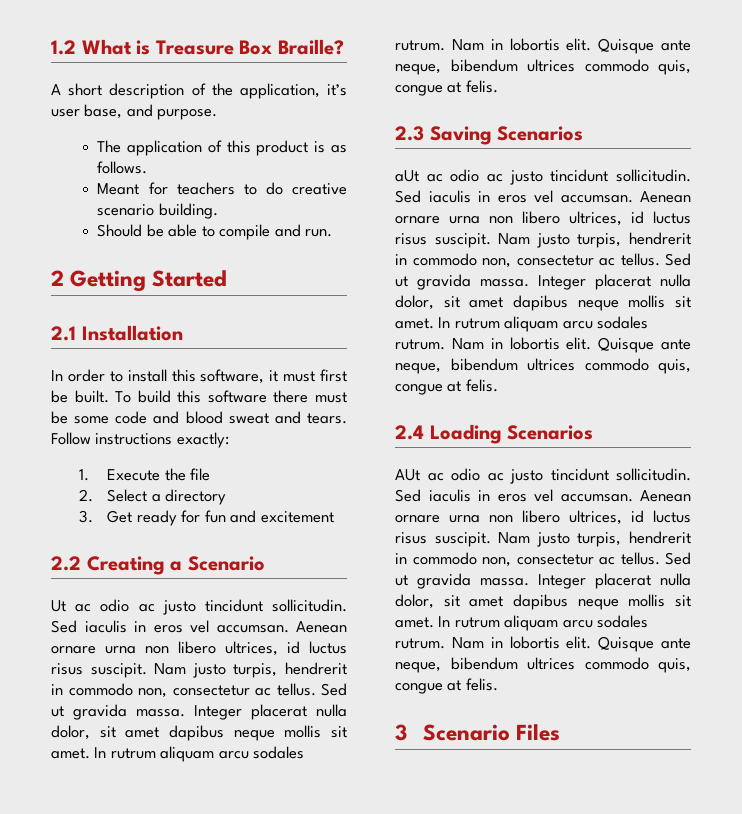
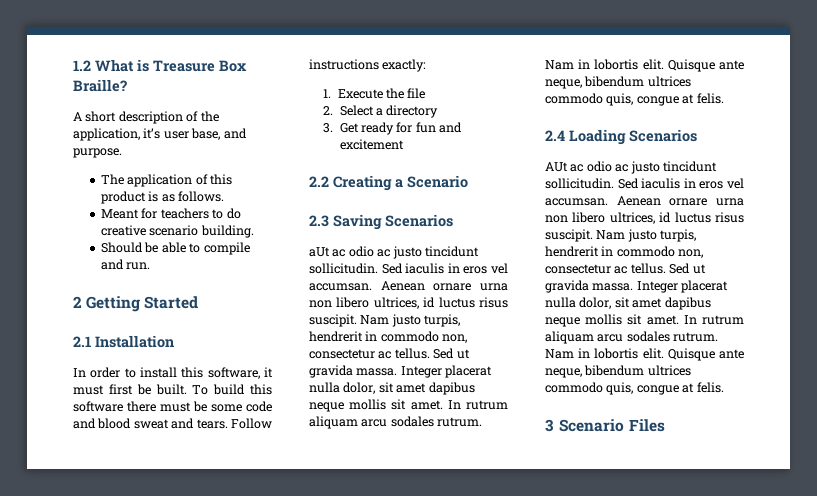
- Ut ac odio ac justo tincidunt sollicitudin. Sed iaculis in eros vel accumsan. Aenean ornare urna non libero ultrices, id luctus risus suscipit. Nam justo turpis, hendrerit in commodo non, consectetur ac tellus. Sed ut gravida massa. Integer placerat nulla dolor, sit amet dapibus neque mollis sit amet. In rutrum aliquam arcu sodales rutrum. Nam in lobortis elit. Quisque ante neque, bibendum ultrices commodo quis, congue at felis.

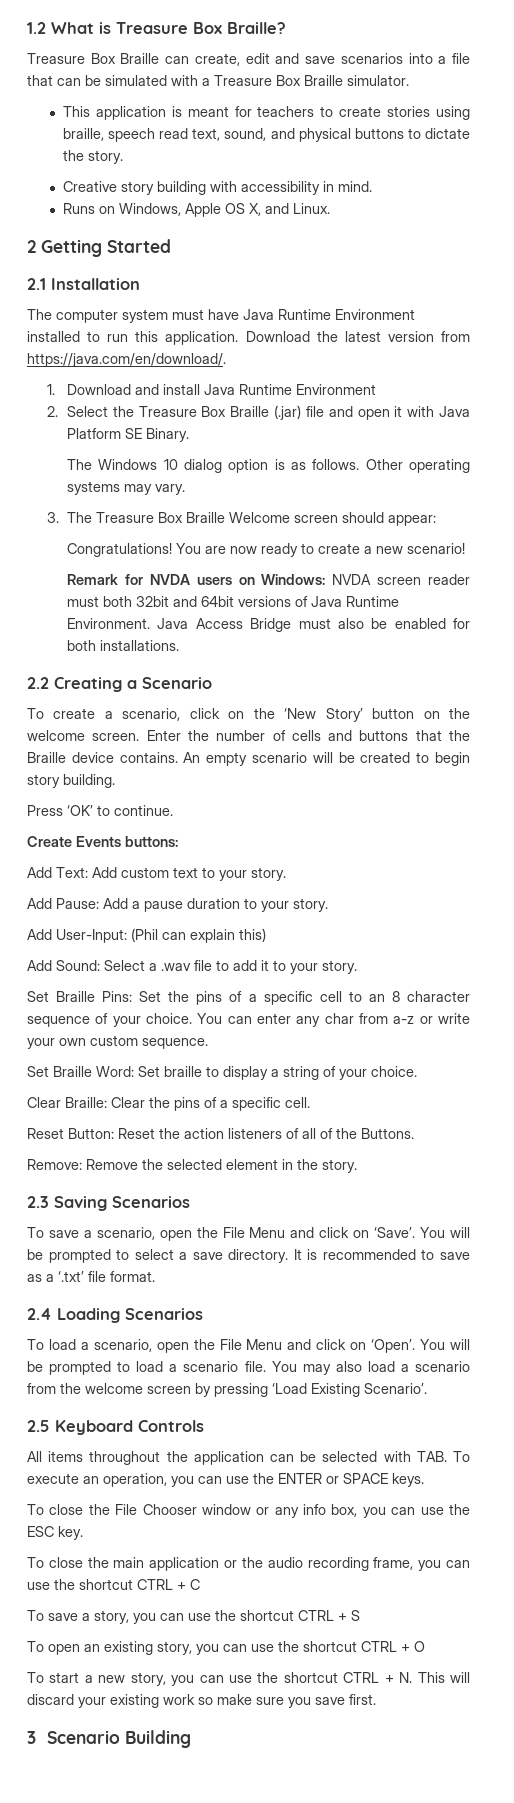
- A short description of the application, it’s user base, and purpose.
- The application of this product is as follows.
- Meant for teachers to do creative scenario building.
- Should be able to compile and run.
+ Treasure Box Braille can create, edit and save scenarios into a file that can be simulated with a Treasure Box Braille simulator.
+ This application is meant for teachers to create stories using braille, speech read text, sound, and physical buttons to dictate the story.
+ Creative story building with accessibility in mind.
+ Runs on Windows, Apple OS X, and Linux.
- In order to install this software, it must first be built. To build this software there must be some code and blood sweat and tears. Follow instructions exactly:
- 1. Execute the file
- 2. Select a directory
- 3. Get ready for fun and excitement
+ The computer system must have Java Runtime Environment installed to run this application. Download the latest version from https://java.com/en/download/.
+ 1. Download and install Java Runtime Environment
+ 2. Select the Treasure Box Braille (.jar) file and open it with Java Platform SE Binary.
+ The Windows 10 dialog option is as follows. Other operating systems may vary.
+ 3. The Treasure Box Braille Welcome screen should appear:
+ Congratulations! You are now ready to create a new scenario!
+ Remark for NVDA users on Windows: NVDA screen reader must both 32bit and 64bit versions of Java Runtime Environment. Java Access Bridge must also be enabled for both installations.
  2.2 Creating a Scenario
+ To create a scenario, click on the ‘New Story’ button on the welcome screen. Enter the number of cells and buttons that the Braille device contains. An empty scenario will be created to begin story building.
+ Press ‘OK’ to continue.
+ Create Events buttons:
+ Add Text: Add custom text to your story.
+ Add Pause: Add a pause duration to your story.
+ Add User-Input: (Phil can explain this)
+ Add Sound: Select a .wav file to add it to your story.
+ Set Braille Pins: Set the pins of a specific cell to an 8 character sequence of your choice. You can enter any char from a-z or write your own custom sequence.
+ Set Braille Word: Set braille to display a string of your choice.
+ Clear Braille: Clear the pins of a specific cell.
+ Reset Button: Reset the action listeners of all of the Buttons.
+ Remove: Remove the selected element in the story.
  2.3 Saving Scenarios
- aUt ac odio ac justo tincidunt sollicitudin. Sed iaculis in eros vel accumsan. Aenean ornare urna non libero ultrices, id luctus risus suscipit. Nam justo turpis, hendrerit in commodo non, consectetur ac tellus. Sed ut gravida massa. Integer placerat nulla dolor, sit amet dapibus neque mollis sit amet. In rutrum aliquam arcu sodales rutrum. Nam in lobortis elit. Quisque ante neque, bibendum ultrices commodo quis, congue at felis.
+ To save a scenario, open the File Menu and click on ‘Save’. You will be prompted to select a save directory. It is recommended to save as a ‘.txt’ file format.
  2.4 Loading Scenarios
- AUt ac odio ac justo tincidunt sollicitudin. Sed iaculis in eros vel accumsan. Aenean ornare urna non libero ultrices, id luctus risus suscipit. Nam justo turpis, hendrerit in commodo non, consectetur ac tellus. Sed ut gravida massa. Integer placerat nulla dolor, sit amet dapibus neque mollis sit amet. In rutrum aliquam arcu sodales rutrum. Nam in lobortis elit. Quisque ante neque, bibendum ultrices commodo quis, congue at felis.
+ To load a scenario, open the File Menu and click on ‘Open’. You will be prompted to load a scenario file. You may also load a scenario from the welcome screen by pressing ‘Load Existing Scenario’.
+ 2.5 Keyboard Controls
+ All items throughout the application can be selected with TAB. To execute an operation, you can use the ENTER or SPACE keys.
+ To close the File Chooser window or any info box, you can use the ESC key.
+ To close the main application or the audio recording frame, you can use the shortcut CTRL + C
+ To save a story, you can use the shortcut CTRL + S
+ To open an existing story, you can use the shortcut CTRL + O
+ To start a new story, you can use the shortcut CTRL + N. This will discard your existing work so make sure you save first.
- 3 Scenario Files
+ 3 Scenario Building

